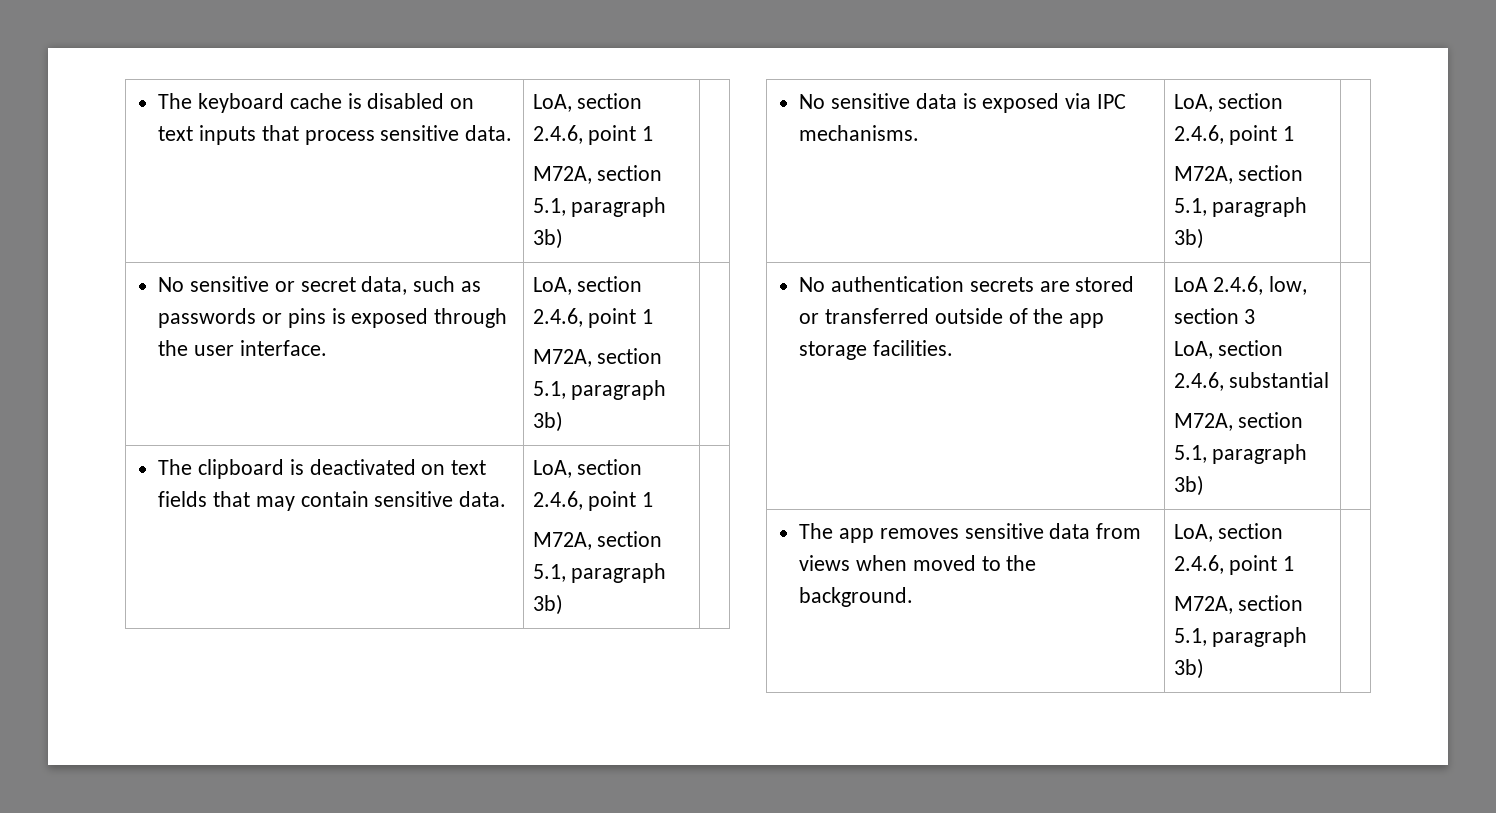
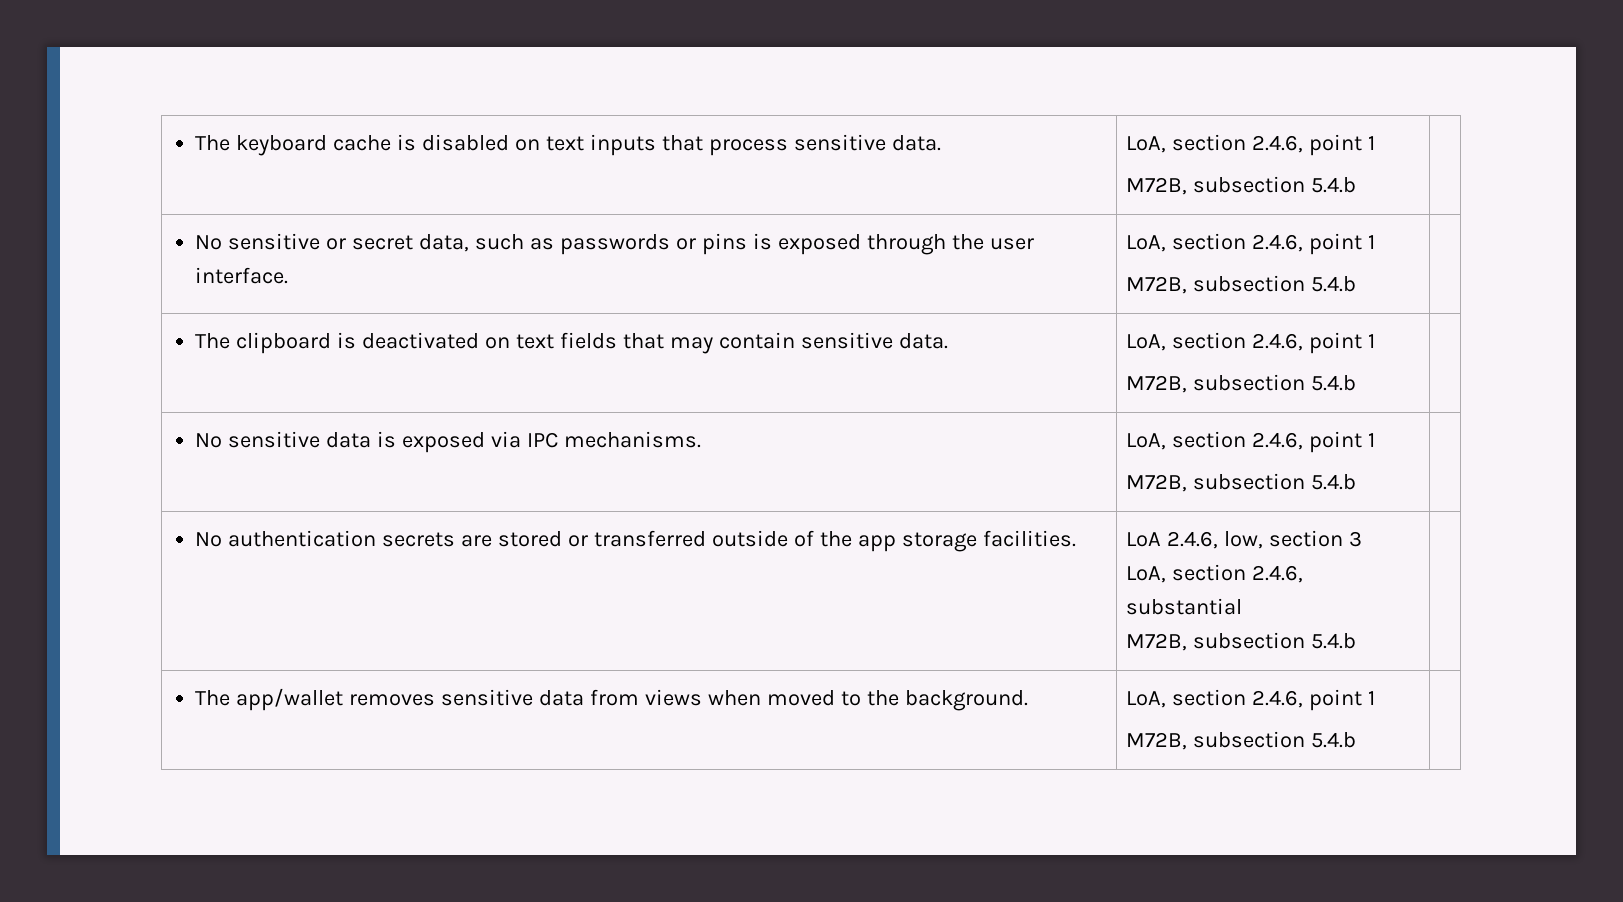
  The keyboard cache is disabled on text inputs that process sensitive data. | LoA, section 2.4.6, point 1
- M72A, section 5.1, paragraph 3b) |
+ M72B, subsection 5.4.b |
  No sensitive or secret data, such as passwords or pins is exposed through the user interface. | LoA, section 2.4.6, point 1
- M72A, section 5.1, paragraph 3b) |
+ M72B, subsection 5.4.b |
  The clipboard is deactivated on text fields that may contain sensitive data. | LoA, section 2.4.6, point 1
- M72A, section 5.1, paragraph 3b) |
+ M72B, subsection 5.4.b |
  No sensitive data is exposed via IPC mechanisms. | LoA, section 2.4.6, point 1
- M72A, section 5.1, paragraph 3b) |
+ M72B, subsection 5.4.b |
  No authentication secrets are stored or transferred outside of the app storage facilities. | LoA 2.4.6, low, section 3
  LoA, section 2.4.6, substantial
- M72A, section 5.1, paragraph 3b) |
- The app removes sensitive data from views when moved to the background. | LoA, section 2.4.6, point 1
- M72A, section 5.1, paragraph 3b) |
+ M72B, subsection 5.4.b |
+ The app/wallet removes sensitive data from views when moved to the background. | LoA, section 2.4.6, point 1
+ M72B, subsection 5.4.b |

